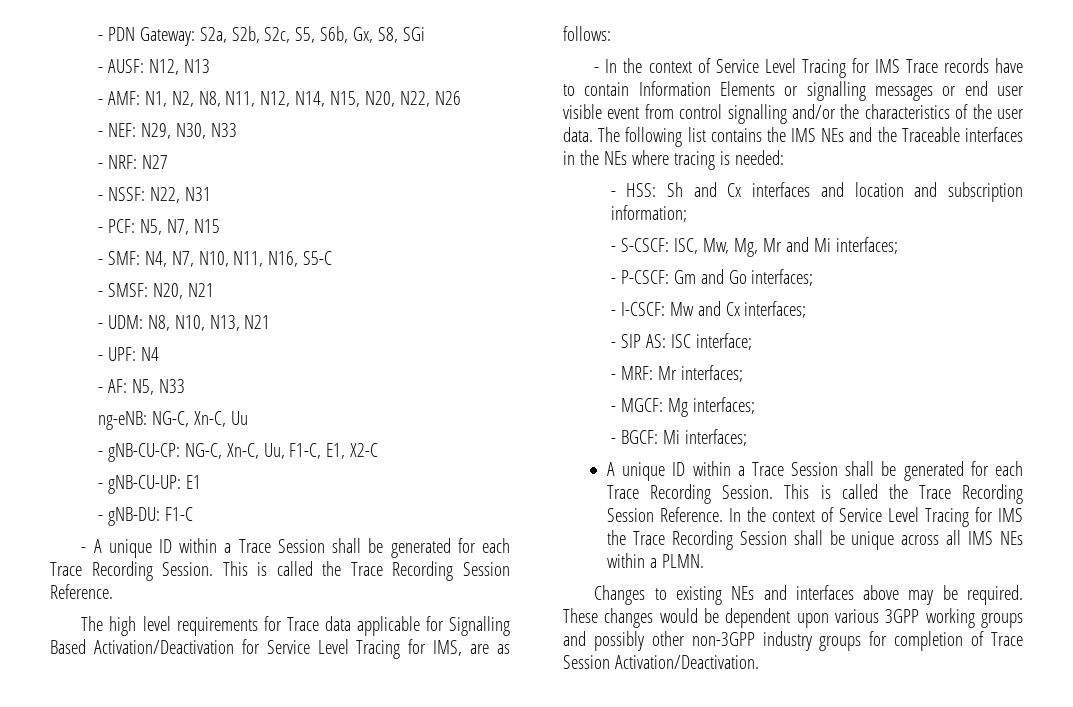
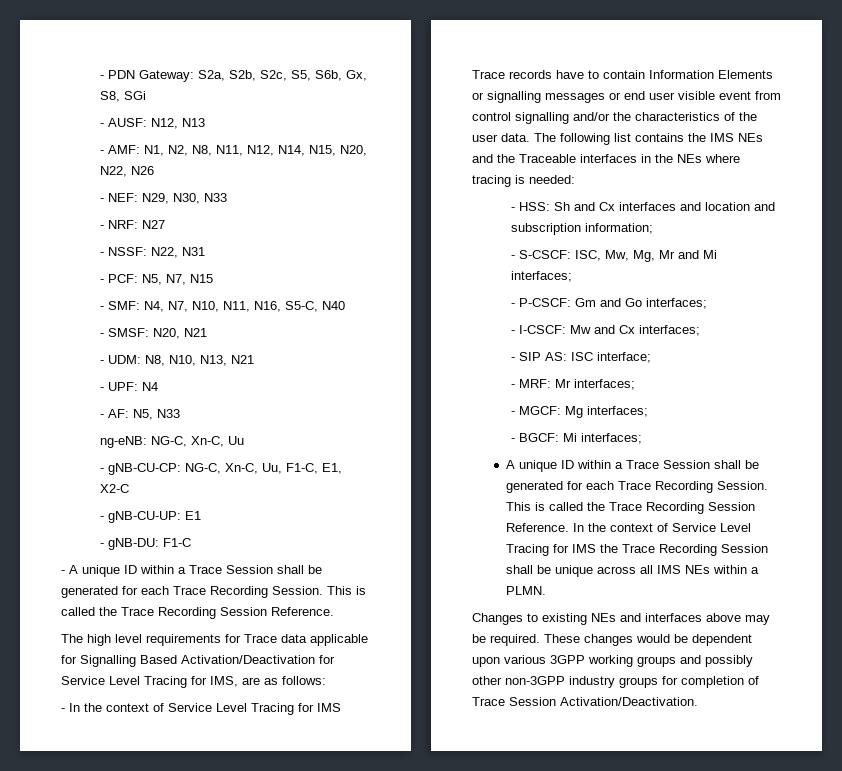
- - SMF: N4, N7, N10, N11, N16, S5-C
+ - SMF: N4, N7, N10, N11, N16, S5-C, N40

